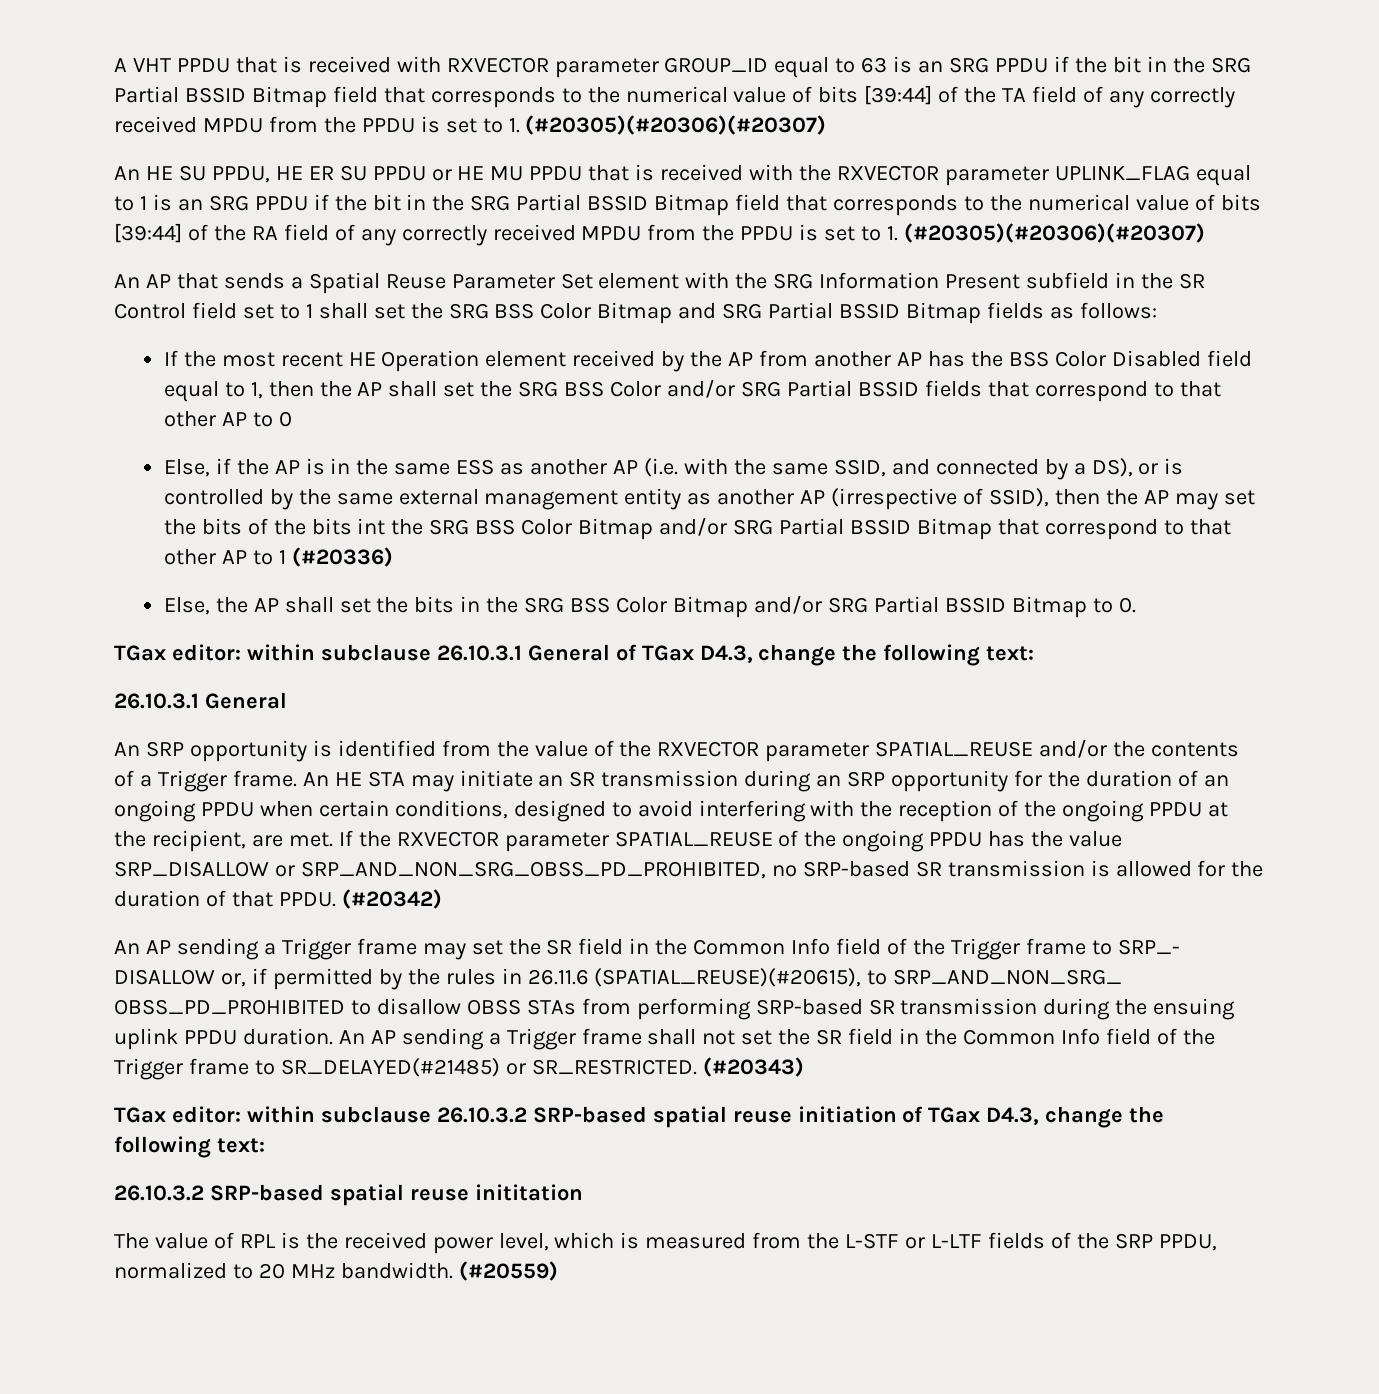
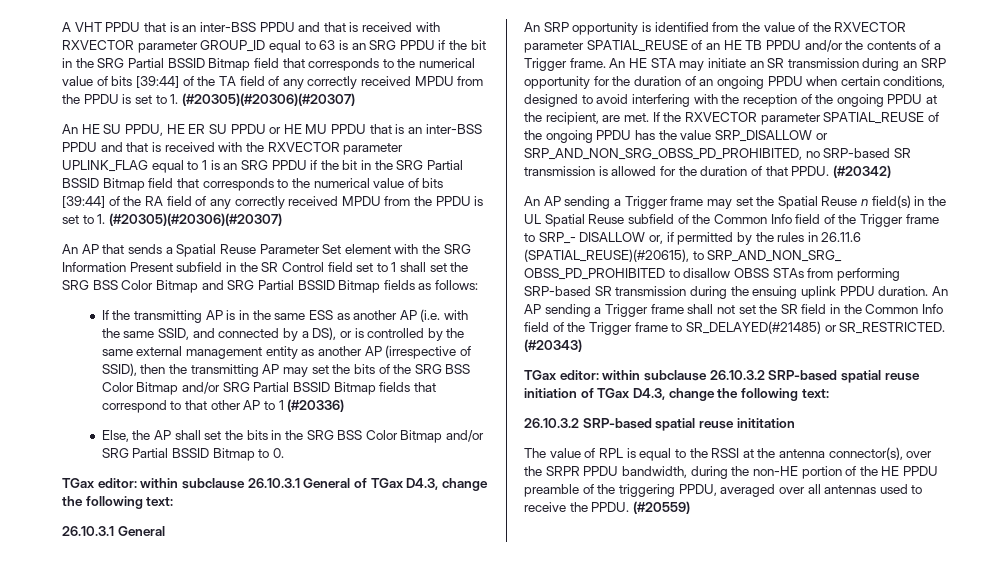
- A VHT PPDU that is received with RXVECTOR parameter GROUP_ID equal to 63 is an SRG PPDU if the bit in the SRG Partial BSSID Bitmap field that corresponds to the numerical value of bits [39:44] of the TA field of any correctly received MPDU from the PPDU is set to 1. (#20305)(#20306)(#20307)
+ A VHT PPDU that is an inter-BSS PPDU and that is received with RXVECTOR parameter GROUP_ID equal to 63 is an SRG PPDU if the bit in the SRG Partial BSSID Bitmap field that corresponds to the numerical value of bits [39:44] of the TA field of any correctly received MPDU from the PPDU is set to 1. (#20305)(#20306)(#20307)
- An HE SU PPDU, HE ER SU PPDU or HE MU PPDU that is received with the RXVECTOR parameter UPLINK_FLAG equal to 1 is an SRG PPDU if the bit in the SRG Partial BSSID Bitmap field that corresponds to the numerical value of bits [39:44] of the RA field of any correctly received MPDU from the PPDU is set to 1. (#20305)(#20306)(#20307)
+ An HE SU PPDU, HE ER SU PPDU or HE MU PPDU that is an inter-BSS PPDU and that is received with the RXVECTOR parameter UPLINK_FLAG equal to 1 is an SRG PPDU if the bit in the SRG Partial BSSID Bitmap field that corresponds to the numerical value of bits [39:44] of the RA field of any correctly received MPDU from the PPDU is set to 1. (#20305)(#20306)(#20307)
- If the most recent HE Operation element received by the AP from another AP has the BSS Color Disabled field equal to 1, then the AP shall set the SRG BSS Color and/or SRG Partial BSSID fields that correspond to that other AP to 0
- Else, if the AP is in the same ESS as another AP (i.e. with the same SSID, and connected by a DS), or is controlled by the same external management entity as another AP (irrespective of SSID), then the AP may set the bits of the bits int the SRG BSS Color Bitmap and/or SRG Partial BSSID Bitmap that correspond to that other AP to 1 (#20336)
+ If the transmitting AP is in the same ESS as another AP (i.e. with the same SSID, and connected by a DS), or is controlled by the same external management entity as another AP (irrespective of SSID), then the transmitting AP may set the bits of the SRG BSS Color Bitmap and/or SRG Partial BSSID Bitmap fields that correspond to that other AP to 1 (#20336)
- An SRP opportunity is identified from the value of the RXVECTOR parameter SPATIAL_REUSE and/or the contents of a Trigger frame.
+ An SRP opportunity is identified from the value of the RXVECTOR parameter SPATIAL_REUSE of an HE TB PPDU and/or the contents of a Trigger frame.
- An AP sending a Trigger frame may set the SR field in the Common Info field of the Trigger frame to SRP_- DISALLOW or, if permitted by the rules in 26.11.6 (SPATIAL_REUSE)(#20615), to SRP_AND_NON_SRG_ OBSS_PD_PROHIBITED to disallow OBSS STAs from performing SRP-based SR transmission during the ensuing uplink PPDU duration.
+ An AP sending a Trigger frame may set the Spatial Reuse n field(s) in the UL Spatial Reuse subfield of the Common Info field of the Trigger frame to SRP_- DISALLOW or, if permitted by the rules in 26.11.6 (SPATIAL_REUSE)(#20615), to SRP_AND_NON_SRG_ OBSS_PD_PROHIBITED to disallow OBSS STAs from performing SRP-based SR transmission during the ensuing uplink PPDU duration.
- The value of RPL is the received power level, which is measured from the L-STF or L-LTF fields of the SRP PPDU, normalized to 20 MHz bandwidth.
+ The value of RPL is equal to the RSSI at the antenna connector(s), over the SRPR PPDU bandwidth, during the non-HE portion of the HE PPDU preamble of the triggering PPDU, averaged over all antennas used to receive the PPDU.

